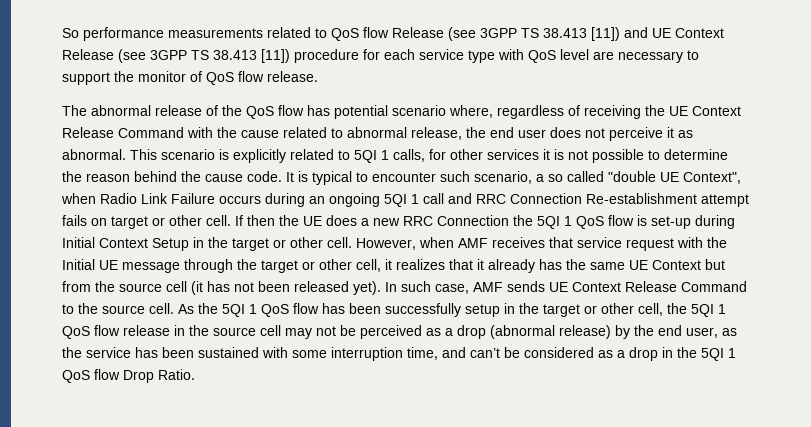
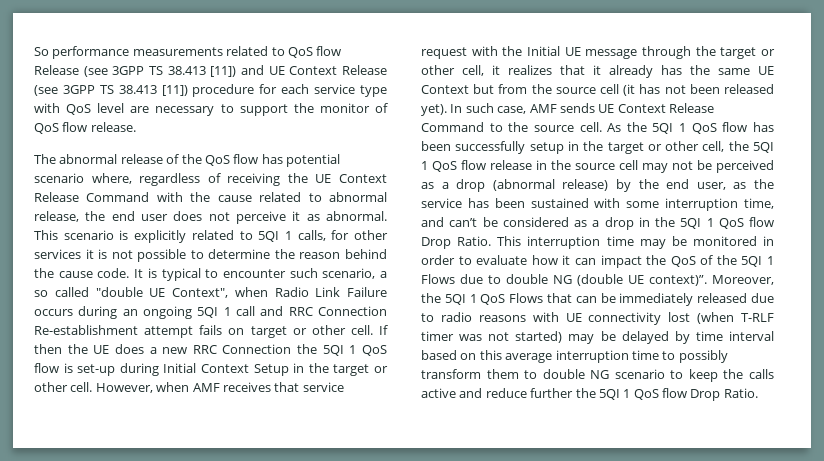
+ This interruption time may be monitored in order to evaluate how it can impact the QoS of the 5QI 1 Flows due to double NG (double UE context)”. Moreover, the 5QI 1 QoS Flows that can be immediately released due to radio reasons with UE connectivity lost (when T-RLF timer was not started) may be delayed by time interval based on this average interruption time to possibly transform them to double NG scenario to keep the calls active and reduce further the 5QI 1 QoS flow Drop Ratio.

